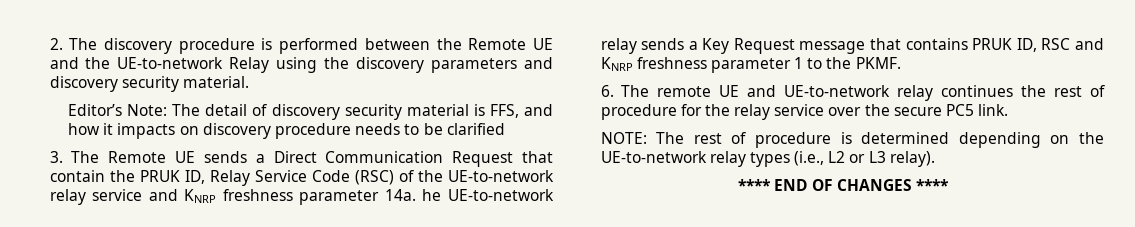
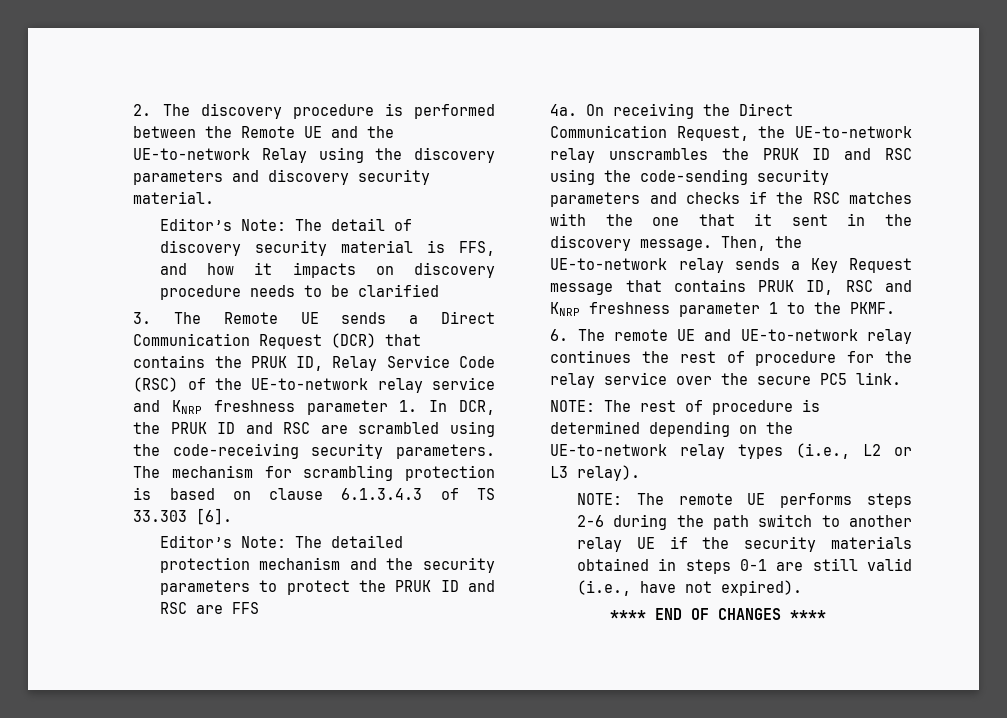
- 3. The Remote UE sends a Direct Communication Request that contain the PRUK ID, Relay Service Code (RSC) of the UE-to-network relay service and KNRP freshness parameter 14a. he UE-to-network relay sends a Key Request message that contains PRUK ID, RSC and KNRP freshness parameter 1 to the PKMF.
+ 3. The Remote UE sends a Direct Communication Request (DCR) that contains the PRUK ID, Relay Service Code (RSC) of the UE-to-network relay service and KNRP freshness parameter 1. In DCR, the PRUK ID and RSC are scrambled using the code-receiving security parameters. The mechanism for scrambling protection is based on clause 6.1.3.4.3 of TS 33.303 [6].
+ Editor’s Note: The detailed protection mechanism and the security parameters to protect the PRUK ID and RSC are FFS
+ 4a. On receiving the Direct Communication Request, the UE-to-network relay unscrambles the PRUK ID and RSC using the code-sending security parameters and checks if the RSC matches with the one that it sent in the discovery message. Then, the UE-to-network relay sends a Key Request message that contains PRUK ID, RSC and KNRP freshness parameter 1 to the PKMF.
+ NOTE: The remote UE performs steps 2-6 during the path switch to another relay UE if the security materials obtained in steps 0-1 are still valid (i.e., have not expired).

